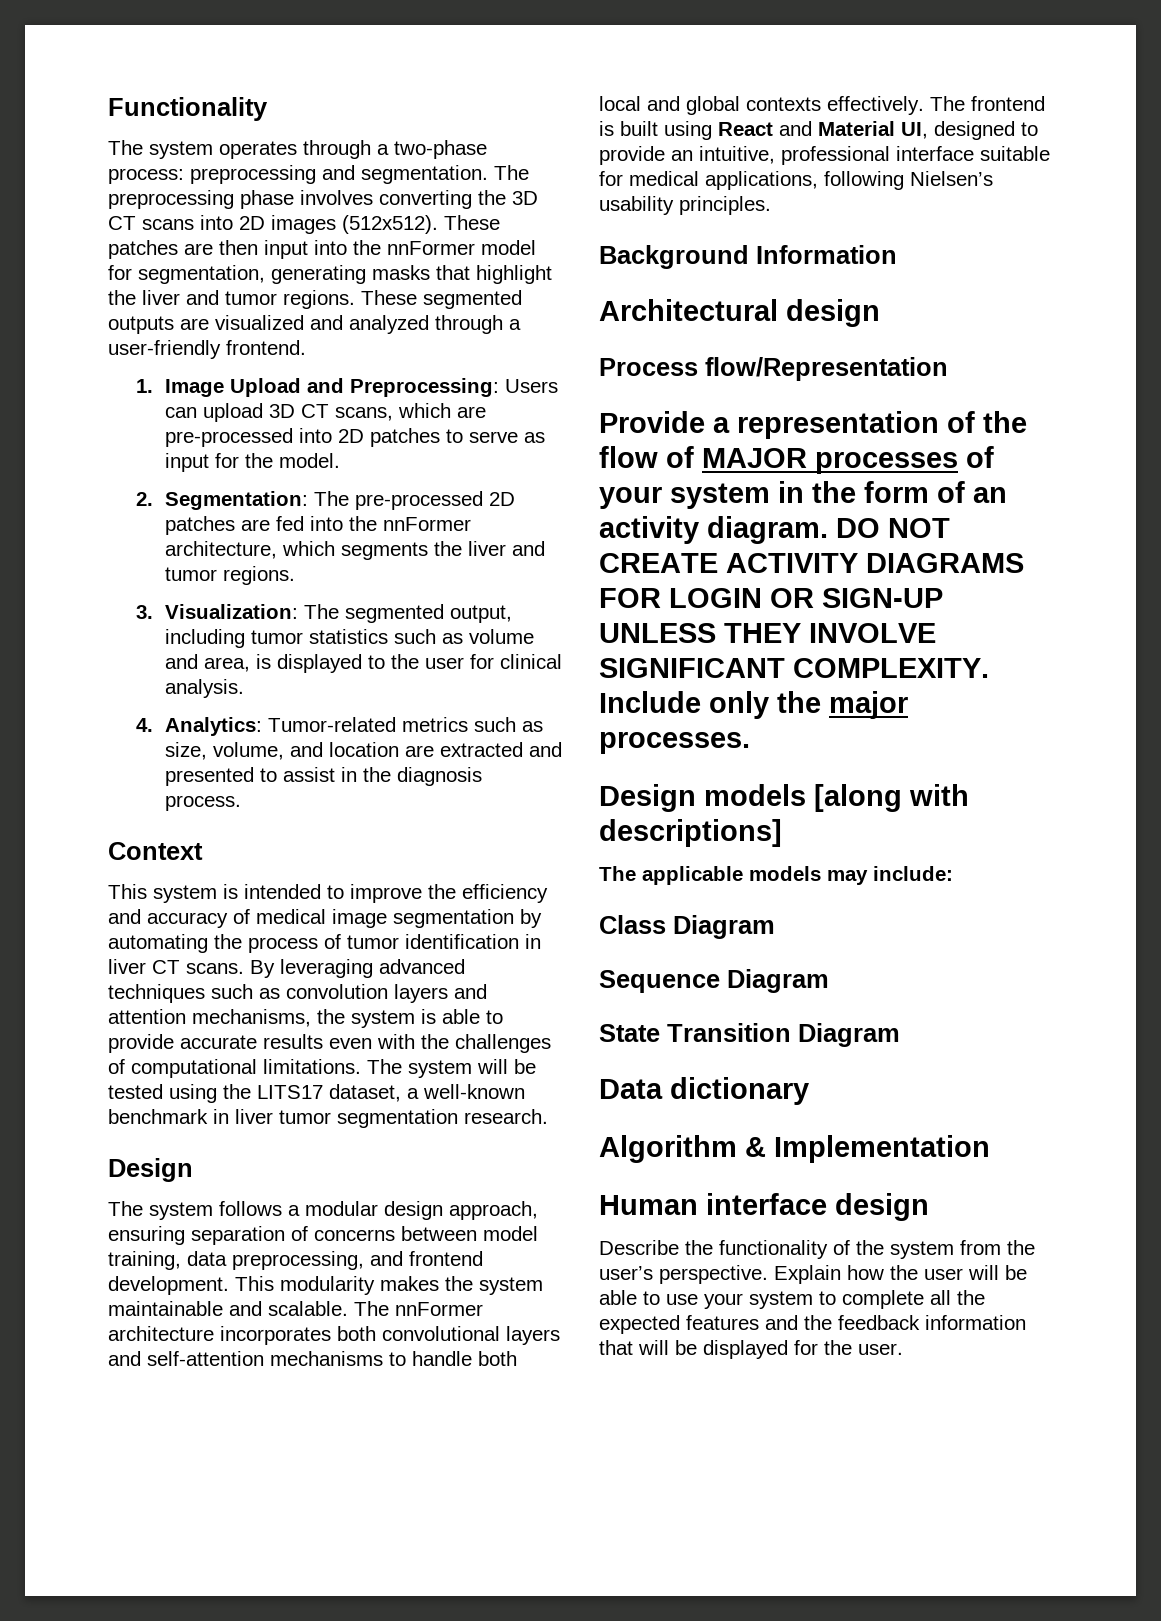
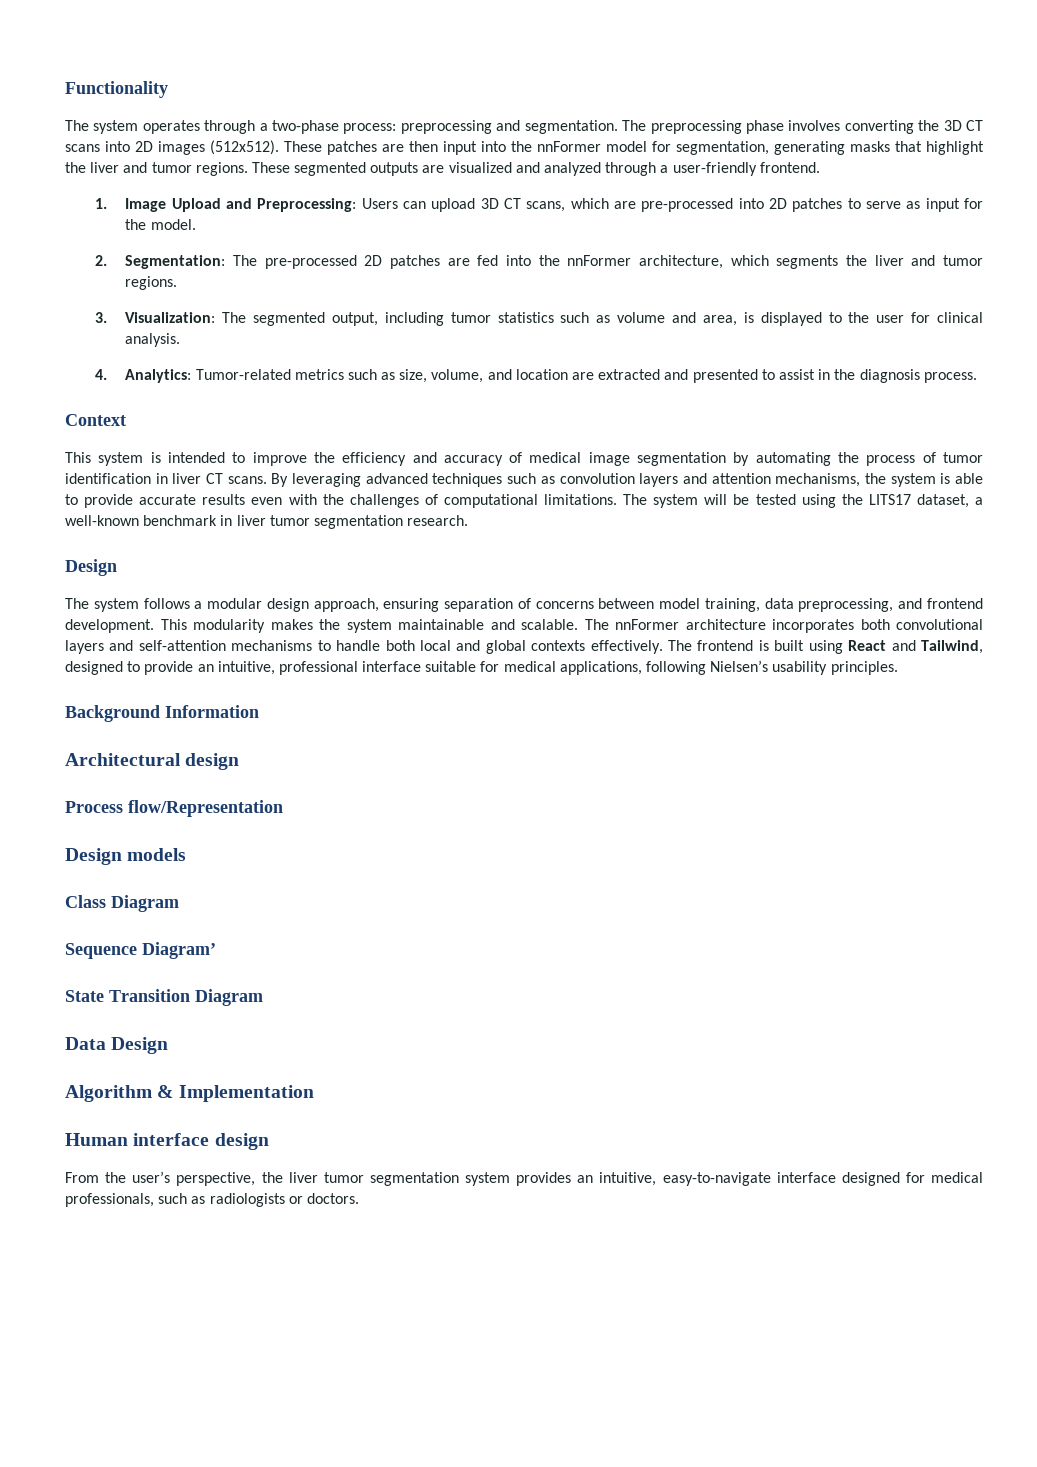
- The frontend is built using React and Material UI, designed to provide an intuitive, professional interface suitable for medical applications, following Nielsen’s usability principles.
+ The frontend is built using React and Tailwind, designed to provide an intuitive, professional interface suitable for medical applications, following Nielsen’s usability principles.
- Provide a representation of the flow of MAJOR processes of your system in the form of an activity diagram. DO NOT CREATE ACTIVITY DIAGRAMS FOR LOGIN OR SIGN-UP UNLESS THEY INVOLVE SIGNIFICANT COMPLEXITY. Include only the major processes.
- Design models [along with descriptions]
- The applicable models may include:
+ Design models
- Sequence Diagram
+ Sequence Diagram’
- Data dictionary
+ Data Design
- Describe the functionality of the system from the user’s perspective. Explain how the user will be able to use your system to complete all the expected features and the feedback information that will be displayed for the user.
+ From the user’s perspective, the liver tumor segmentation system provides an intuitive, easy-to-navigate interface designed for medical professionals, such as radiologists or doctors.

